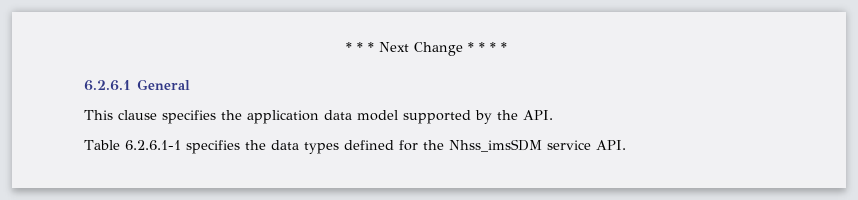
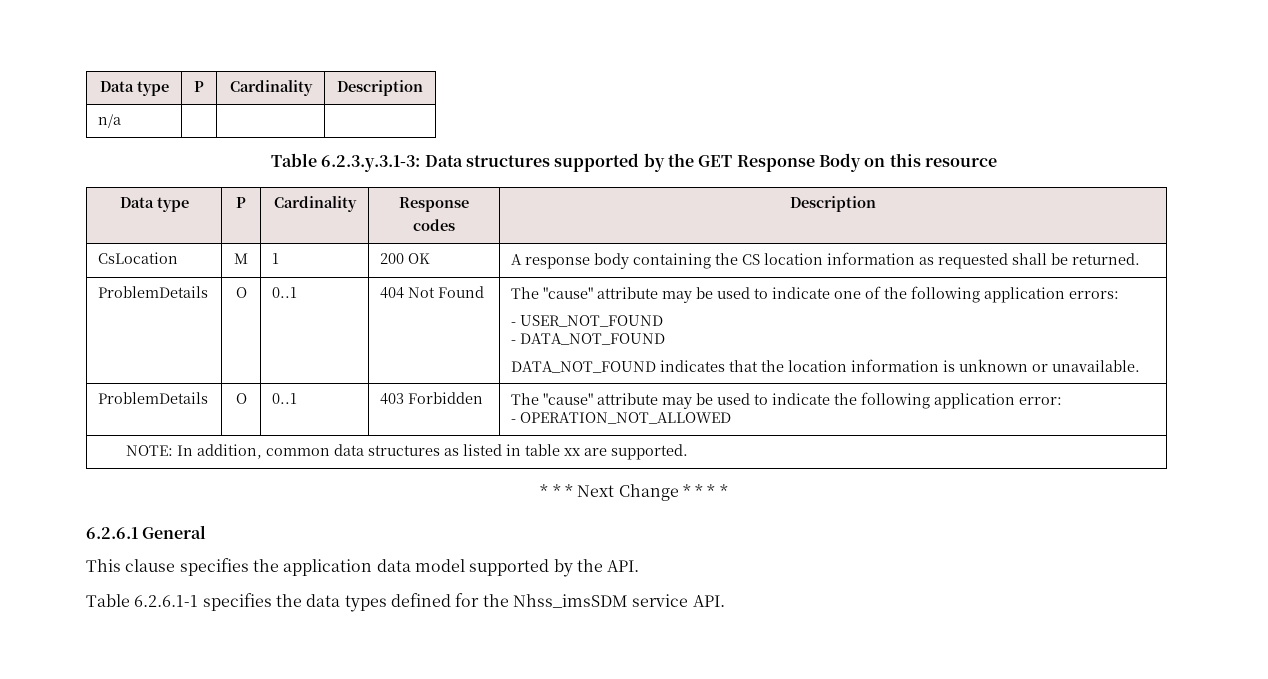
+ Data type | P | Cardinality | Description
+ n/a | | |
+ Table 6.2.3.y.3.1-3: Data structures supported by the GET Response Body on this resource
+ Data type | P | Cardinality | Response
+ codes | Description
+ CsLocation | M | 1 | 200 OK | A response body containing the CS location information as requested shall be returned.
+ ProblemDetails | O | 0..1 | 404 Not Found | The "cause" attribute may be used to indicate one of the following application errors:
+ - USER_NOT_FOUND
+ - DATA_NOT_FOUND
+ DATA_NOT_FOUND indicates that the location information is unknown or unavailable.
+ ProblemDetails | O | 0..1 | 403 Forbidden | The "cause" attribute may be used to indicate the following application error:
+ - OPERATION_NOT_ALLOWED
+ NOTE: In addition, common data structures as listed in table xx are supported.

